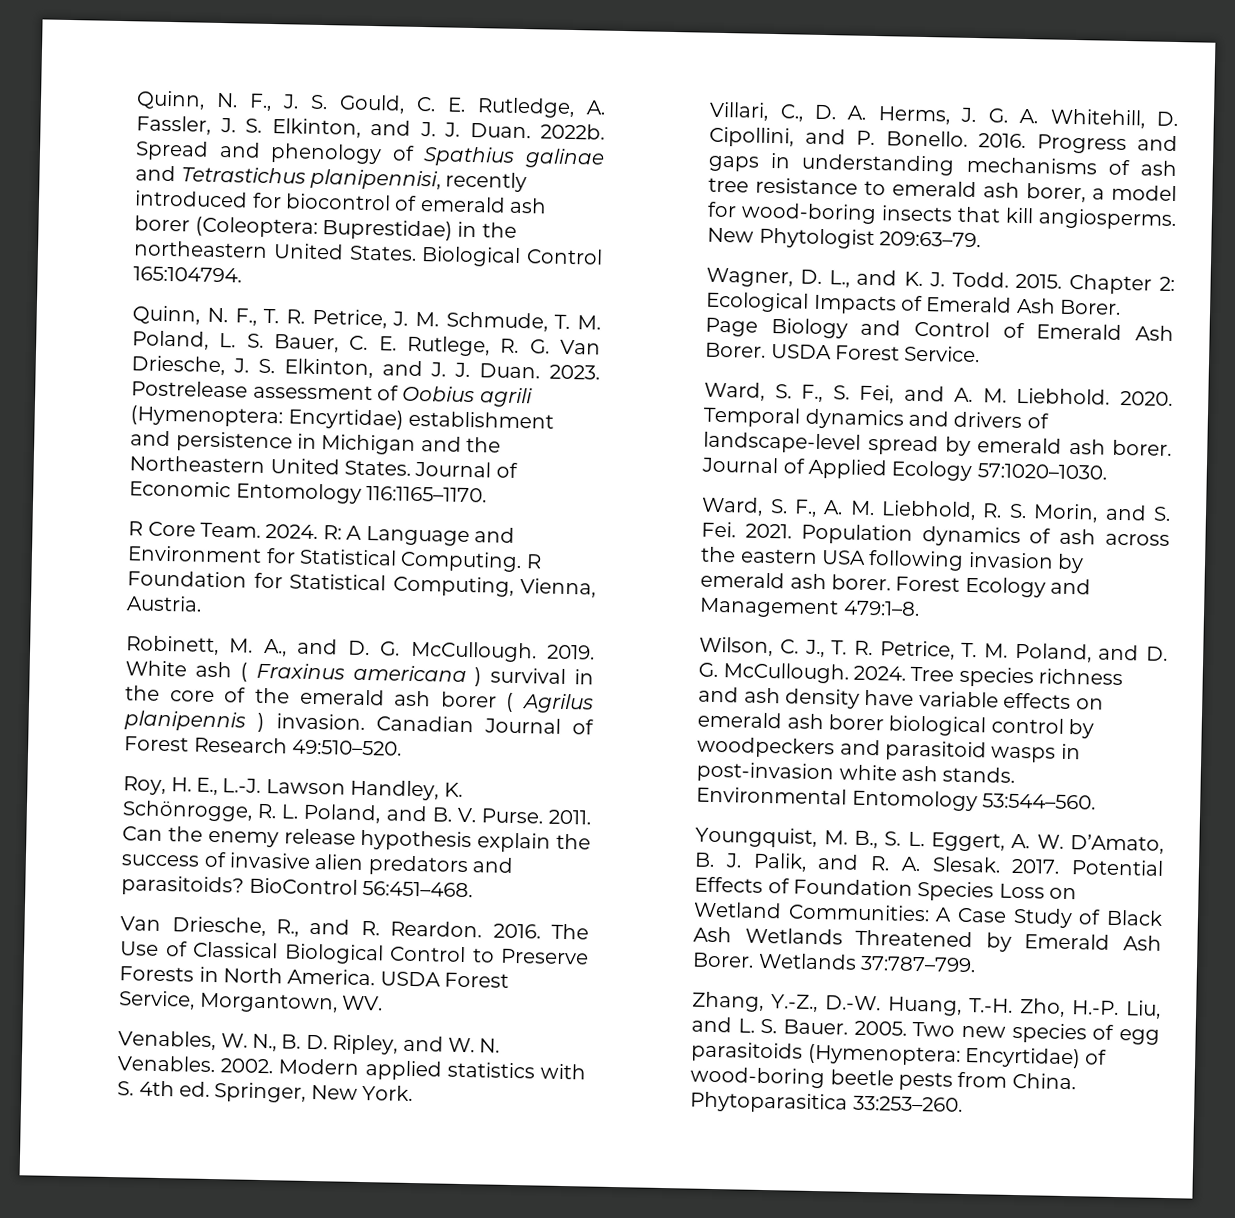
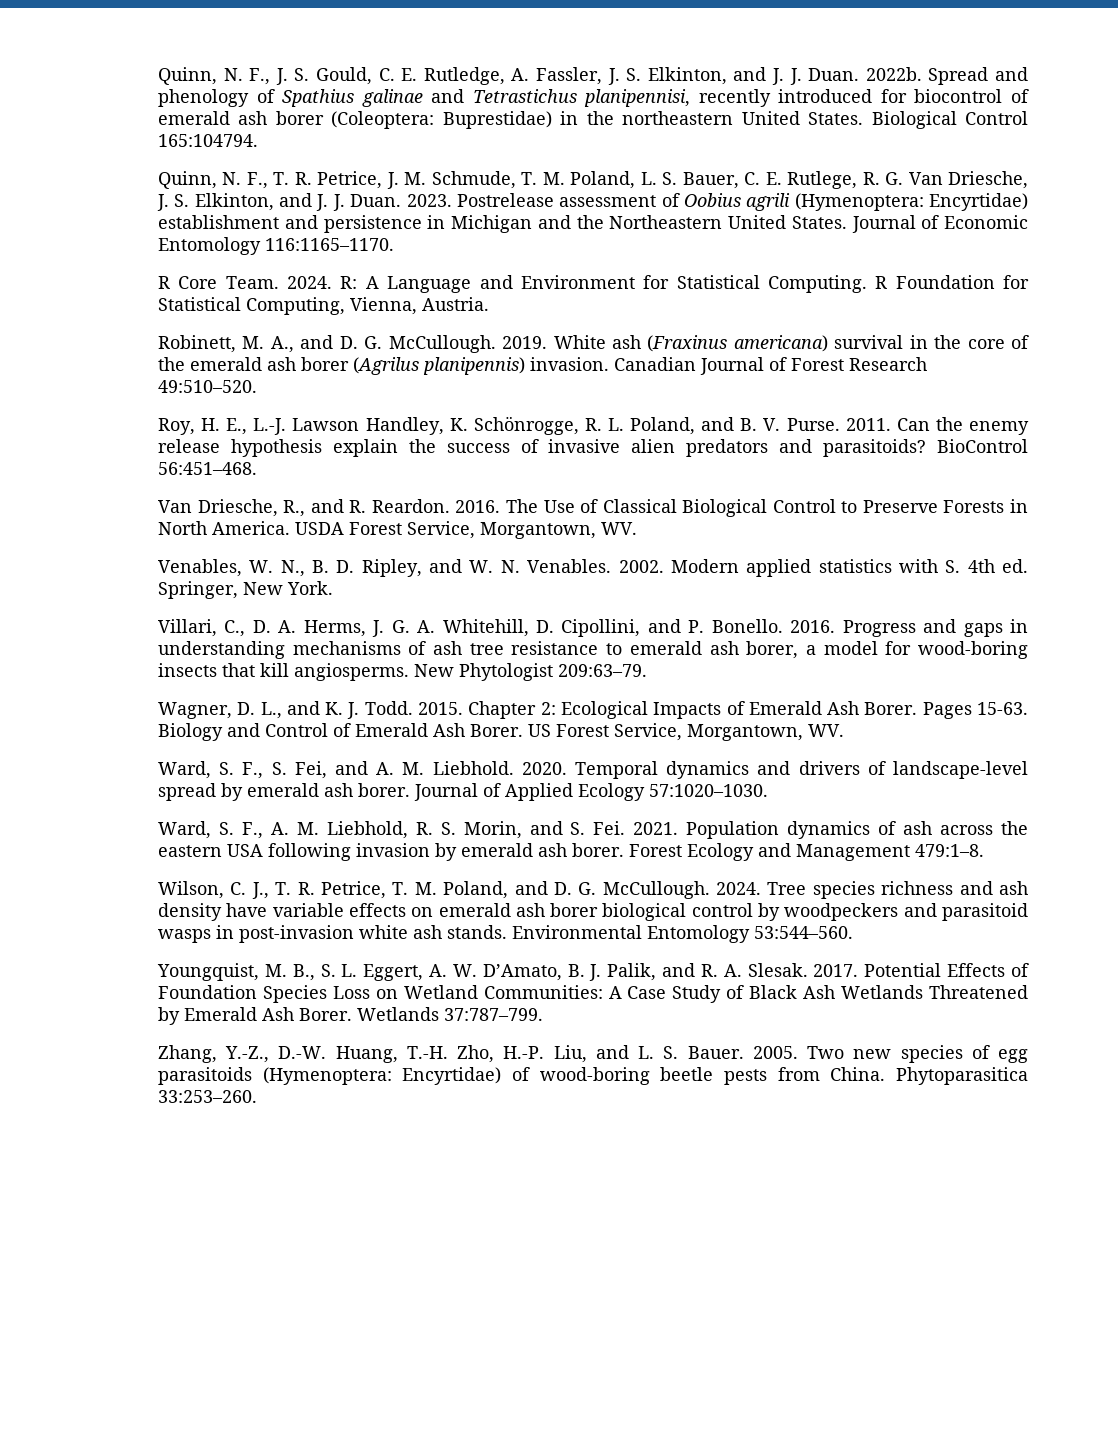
- White ash ( Fraxinus americana ) survival in the core of the emerald ash borer ( Agrilus planipennis ) invasion.
+ White ash (Fraxinus americana) survival in the core of the emerald ash borer (Agrilus planipennis) invasion.
- Page Biology and Control of Emerald Ash Borer.
+ Pages 15-63. Biology and Control of Emerald Ash Borer.
- USDA Forest Service.
+ US Forest Service, Morgantown, WV.

